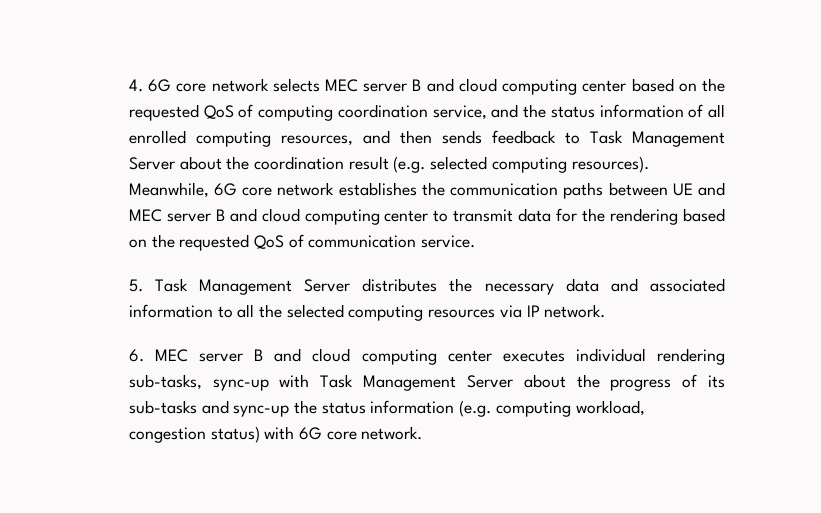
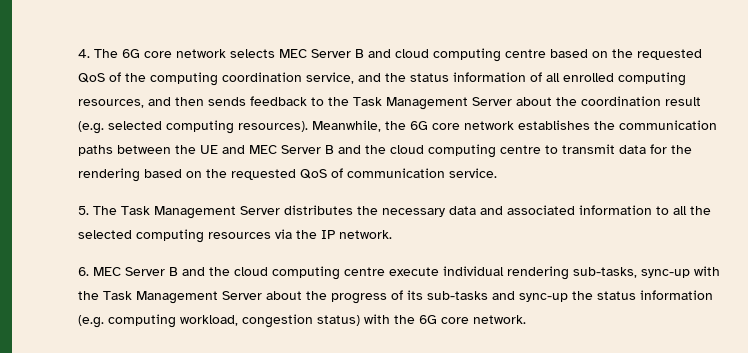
- 4. 6G core network selects MEC server B and cloud computing center based on the requested QoS of computing coordination service, and the status information of all enrolled computing resources, and then sends feedback to Task Management Server about the coordination result (e.g. selected computing resources).
+ 4. The 6G core network selects MEC Server B and cloud computing centre based on the requested QoS of the computing coordination service, and the status information of all enrolled computing resources, and then sends feedback to the Task Management Server about the coordination result (e.g. selected computing resources).
- Meanwhile, 6G core network establishes the communication paths between UE and MEC server B and cloud computing center to transmit data for the rendering based on the requested QoS of communication service.
+ Meanwhile, the 6G core network establishes the communication paths between the UE and MEC Server B and the cloud computing centre to transmit data for the rendering based on the requested QoS of communication service.
- 5. Task Management Server distributes the necessary data and associated information to all the selected computing resources via IP network.
+ 5. The Task Management Server distributes the necessary data and associated information to all the selected computing resources via the IP network.
- 6. MEC server B and cloud computing center executes individual rendering sub-tasks, sync-up with Task Management Server about the progress of its sub-tasks and sync-up the status information (e.g. computing workload, congestion status) with 6G core network.
+ 6. MEC Server B and the cloud computing centre execute individual rendering sub-tasks, sync-up with the Task Management Server about the progress of its sub-tasks and sync-up the status information (e.g. computing workload, congestion status) with the 6G core network.

